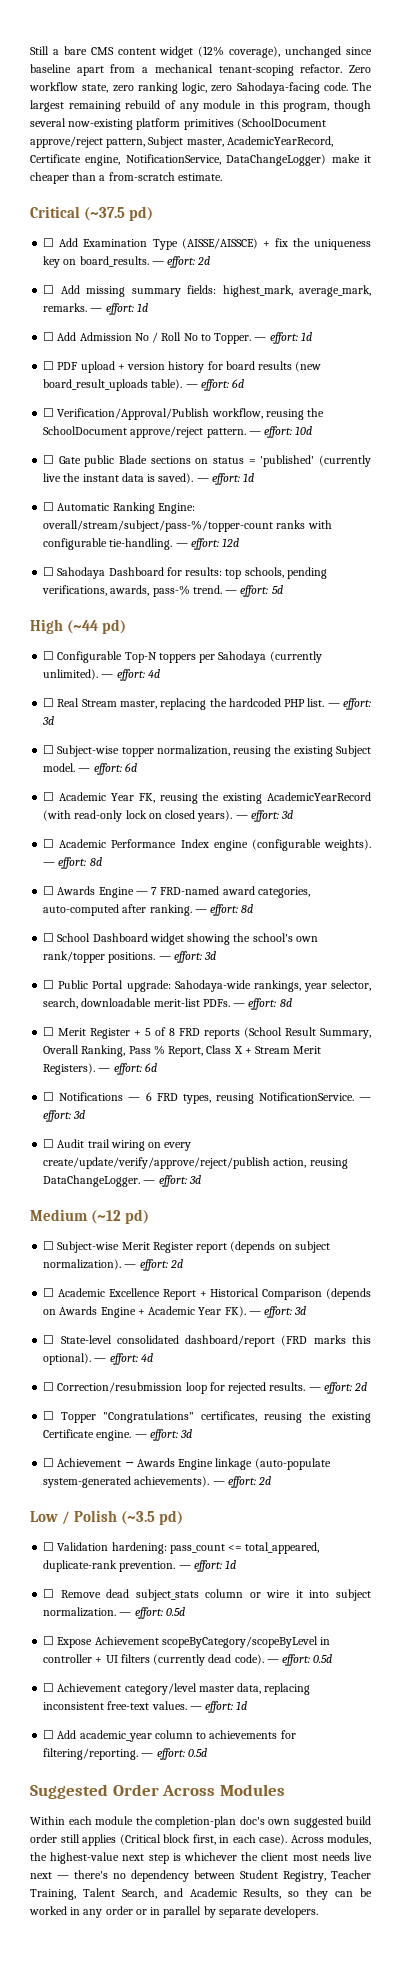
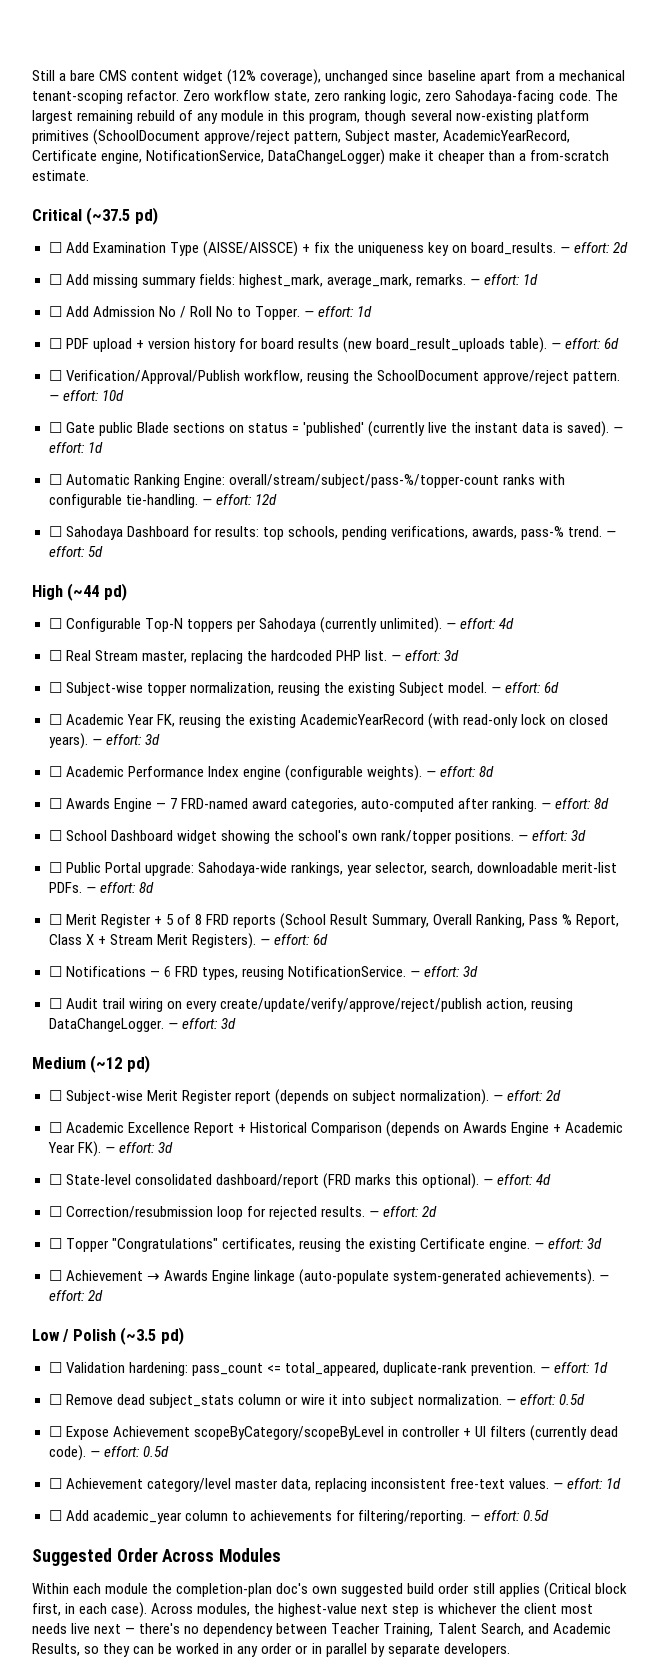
- Across modules, the highest-value next step is whichever the client most needs live next — there's no dependency between Student Registry, Teacher Training, Talent Search, and Academic Results, so they can be worked in any order or in parallel by separate developers.
+ Across modules, the highest-value next step is whichever the client most needs live next — there's no dependency between Teacher Training, Talent Search, and Academic Results, so they can be worked in any order or in parallel by separate developers.

